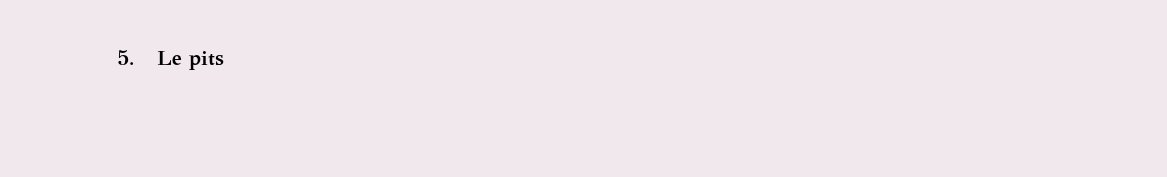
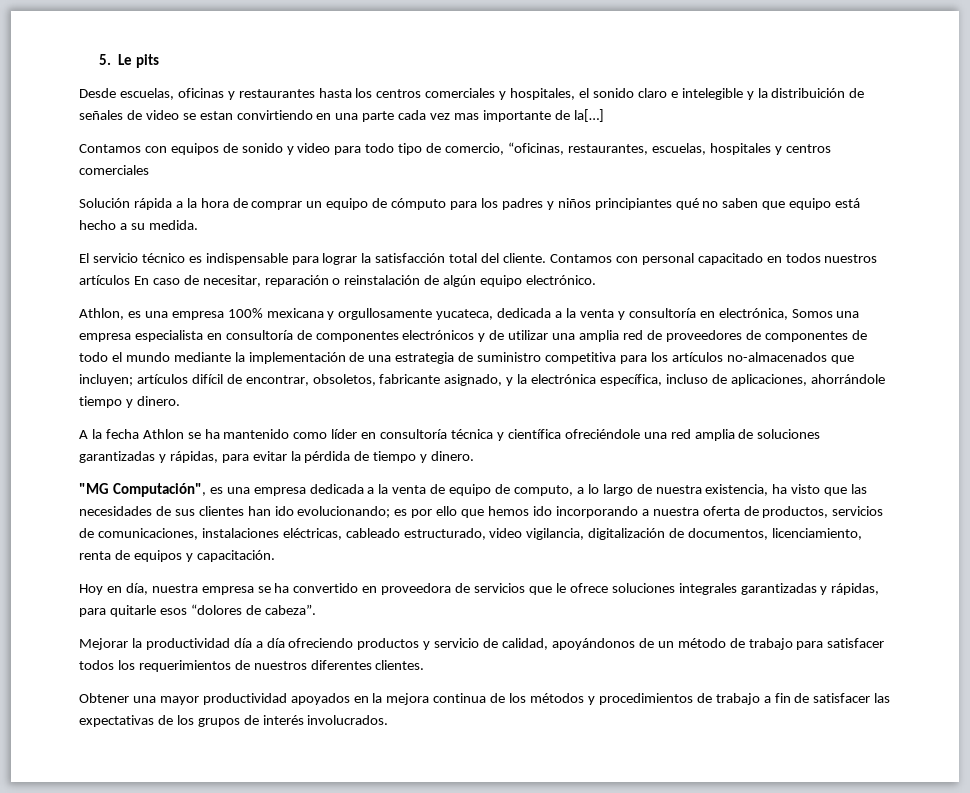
+ Desde escuelas, oficinas y restaurantes hasta los centros comerciales y hospitales, el sonido claro e intelegible y la distribuición de señales de video se estan convirtiendo en una parte cada vez mas importante de la[…]
+ Contamos con equipos de sonido y video para todo tipo de comercio, “oficinas, restaurantes, escuelas, hospitales y centros comerciales
+ Solución rápida a la hora de comprar un equipo de cómputo para los padres y niños principiantes qué no saben que equipo está hecho a su medida.
+ El servicio técnico es indispensable para lograr la satisfacción total del cliente. Contamos con personal capacitado en todos nuestros artículos En caso de necesitar, reparación o reinstalación de algún equipo electrónico.
+ Athlon, es una empresa 100% mexicana y orgullosamente yucateca, dedicada a la venta y consultoría en electrónica, Somos una empresa especialista en consultoría de componentes electrónicos y de utilizar una amplia red de proveedores de componentes de todo el mundo mediante la implementación de una estrategia de suministro competitiva para los artículos no-almacenados que incluyen; artículos difícil de encontrar, obsoletos, fabricante asignado, y la electrónica específica, incluso de aplicaciones, ahorrándole tiempo y dinero.
+ A la fecha Athlon se ha mantenido como líder en consultoría técnica y científica ofreciéndole una red amplia de soluciones garantizadas y rápidas, para evitar la pérdida de tiempo y dinero.
+ "MG Computación", es una empresa dedicada a la venta de equipo de computo, a lo largo de nuestra existencia, ha visto que las necesidades de sus clientes han ido evolucionando; es por ello que hemos ido incorporando a nuestra oferta de productos, servicios de comunicaciones, instalaciones eléctricas, cableado estructurado, video vigilancia, digitalización de documentos, licenciamiento, renta de equipos y capacitación.
+ Hoy en día, nuestra empresa se ha convertido en proveedora de servicios que le ofrece soluciones integrales garantizadas y rápidas, para quitarle esos “dolores de cabeza”.
+ Mejorar la productividad día a día ofreciendo productos y servicio de calidad, apoyándonos de un método de trabajo para satisfacer todos los requerimientos de nuestros diferentes clientes.
+ Obtener una mayor productividad apoyados en la mejora continua de los métodos y procedimientos de trabajo a fin de satisfacer las expectativas de los grupos de interés involucrados.

